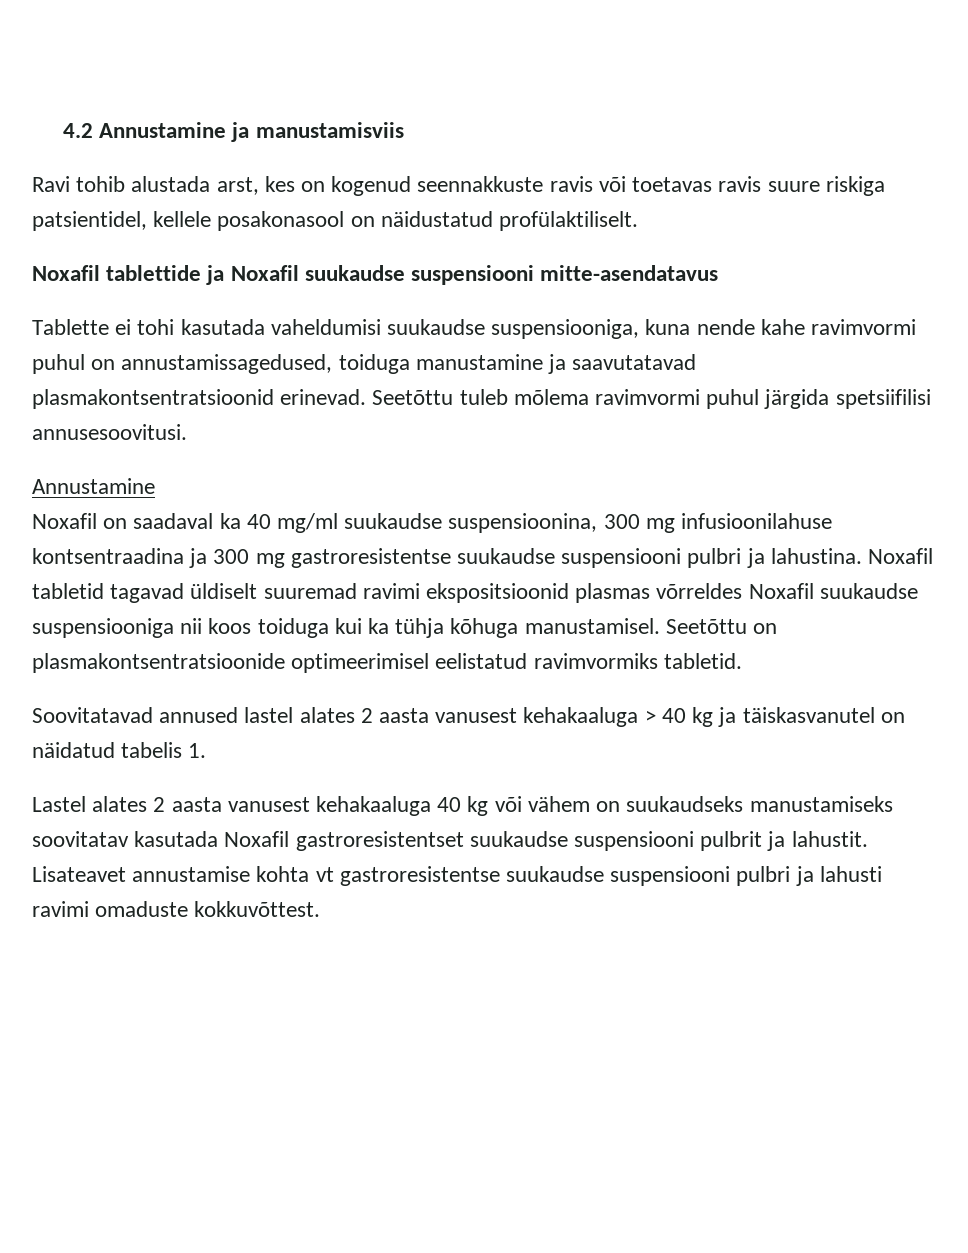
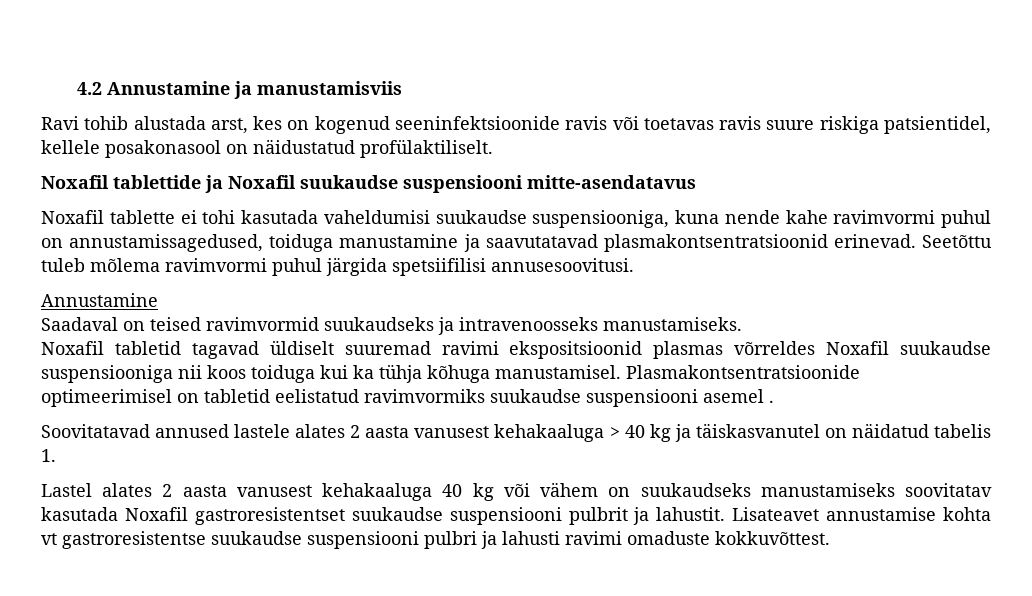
- Ravi tohib alustada arst, kes on kogenud seennakkuste ravis või toetavas ravis suure riskiga patsientidel, kellele posakonasool on näidustatud profülaktiliselt.
+ Ravi tohib alustada arst, kes on kogenud seeninfektsioonide ravis või toetavas ravis suure riskiga patsientidel, kellele posakonasool on näidustatud profülaktiliselt.
- Tablette ei tohi kasutada vaheldumisi suukaudse suspensiooniga, kuna nende kahe ravimvormi puhul on annustamissagedused, toiduga manustamine ja saavutatavad plasmakontsentratsioonid erinevad.
+ Noxafil tablette ei tohi kasutada vaheldumisi suukaudse suspensiooniga, kuna nende kahe ravimvormi puhul on annustamissagedused, toiduga manustamine ja saavutatavad plasmakontsentratsioonid erinevad.
- Noxafil on saadaval ka 40 mg/ml suukaudse suspensioonina, 300 mg infusioonilahuse kontsentraadina ja 300 mg gastroresistentse suukaudse suspensiooni pulbri ja lahustina. Noxafil tabletid tagavad üldiselt suuremad ravimi ekspositsioonid plasmas võrreldes Noxafil suukaudse suspensiooniga nii koos toiduga kui ka tühja kõhuga manustamisel.
+ Saadaval on teised ravimvormid suukaudseks ja intravenoosseks manustamiseks.
+ Noxafil tabletid tagavad üldiselt suuremad ravimi ekspositsioonid plasmas võrreldes Noxafil suukaudse suspensiooniga nii koos toiduga kui ka tühja kõhuga manustamisel.
- Seetõttu on plasmakontsentratsioonide optimeerimisel eelistatud ravimvormiks tabletid.
+ Plasmakontsentratsioonide optimeerimisel on tabletid eelistatud ravimvormiks suukaudse suspensiooni asemel .
- Soovitatavad annused lastel alates 2 aasta vanusest kehakaaluga > 40 kg ja täiskasvanutel on näidatud tabelis 1.
+ Soovitatavad annused lastele alates 2 aasta vanusest kehakaaluga > 40 kg ja täiskasvanutel on näidatud tabelis 1.

